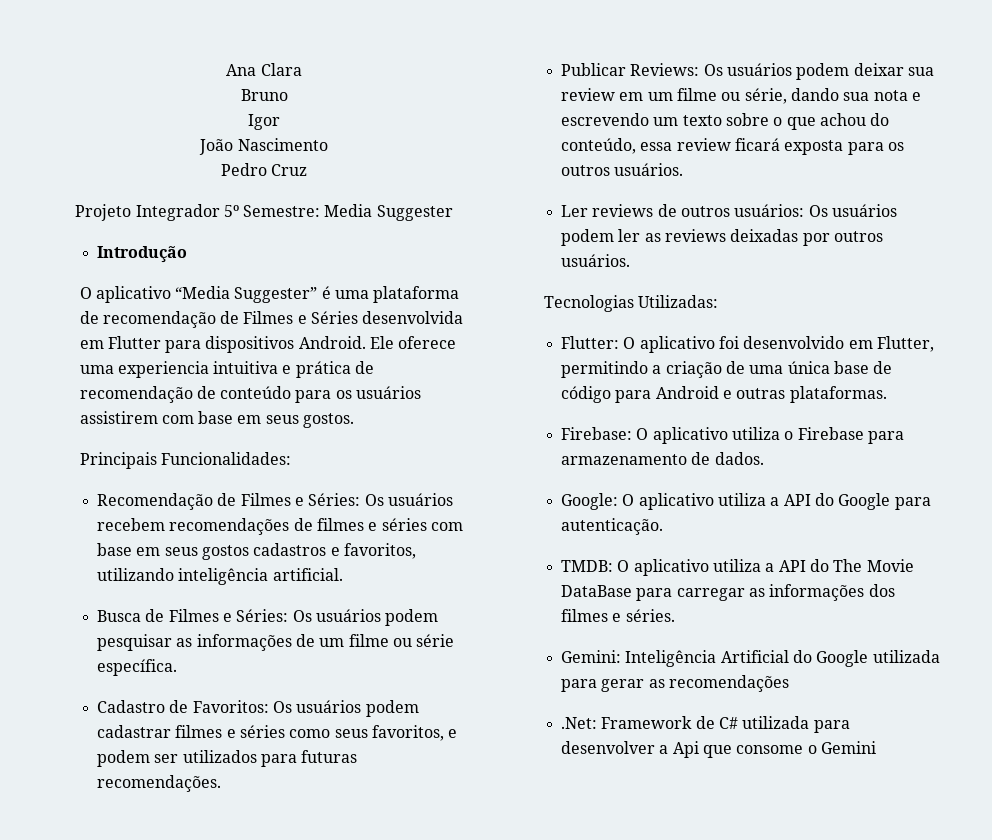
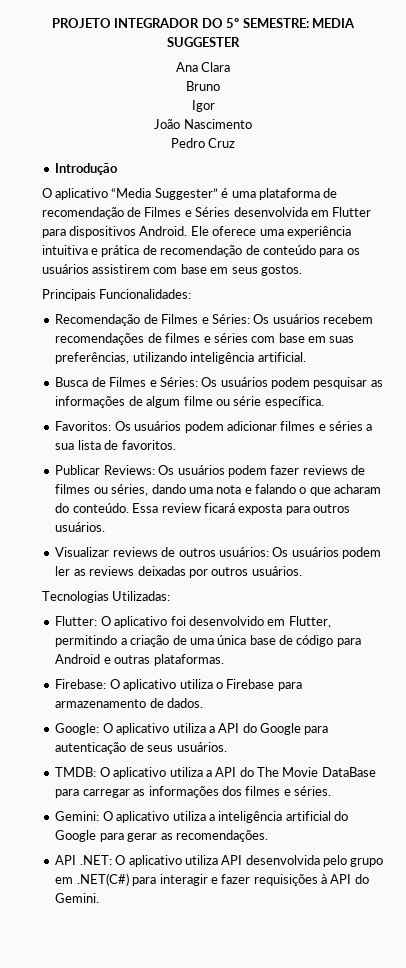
+ PROJETO INTEGRADOR DO 5º SEMESTRE: MEDIA SUGGESTER
- Projeto Integrador 5º Semestre: Media Suggester
- Ele oferece uma experiencia intuitiva e prática de recomendação de conteúdo para os usuários assistirem com base em seus gostos.
+ Ele oferece uma experiência intuitiva e prática de recomendação de conteúdo para os usuários assistirem com base em seus gostos.
- Recomendação de Filmes e Séries: Os usuários recebem recomendações de filmes e séries com base em seus gostos cadastros e favoritos, utilizando inteligência artificial.
+ Recomendação de Filmes e Séries: Os usuários recebem recomendações de filmes e séries com base em suas preferências, utilizando inteligência artificial.
- Busca de Filmes e Séries: Os usuários podem pesquisar as informações de um filme ou série específica.
+ Busca de Filmes e Séries: Os usuários podem pesquisar as informações de algum filme ou série específica.
- Cadastro de Favoritos: Os usuários podem cadastrar filmes e séries como seus favoritos, e podem ser utilizados para futuras recomendações.
+ Favoritos: Os usuários podem adicionar filmes e séries a sua lista de favoritos.
- Publicar Reviews: Os usuários podem deixar sua review em um filme ou série, dando sua nota e escrevendo um texto sobre o que achou do conteúdo, essa review ficará exposta para os outros usuários.
- Ler reviews de outros usuários: Os usuários podem ler as reviews deixadas por outros usuários.
+ Publicar Reviews: Os usuários podem fazer reviews de filmes ou séries, dando uma nota e falando o que acharam do conteúdo. Essa review ficará exposta para outros usuários.
+ Visualizar reviews de outros usuários: Os usuários podem ler as reviews deixadas por outros usuários.
- Google: O aplicativo utiliza a API do Google para autenticação.
+ Google: O aplicativo utiliza a API do Google para autenticação de seus usuários.
- Gemini: Inteligência Artificial do Google utilizada para gerar as recomendações
- .Net: Framework de C# utilizada para desenvolver a Api que consome o Gemini
+ Gemini: O aplicativo utiliza a inteligência artificial do Google para gerar as recomendações.
+ API .NET: O aplicativo utiliza API desenvolvida pelo grupo em .NET(C#) para interagir e fazer requisições à API do Gemini.

